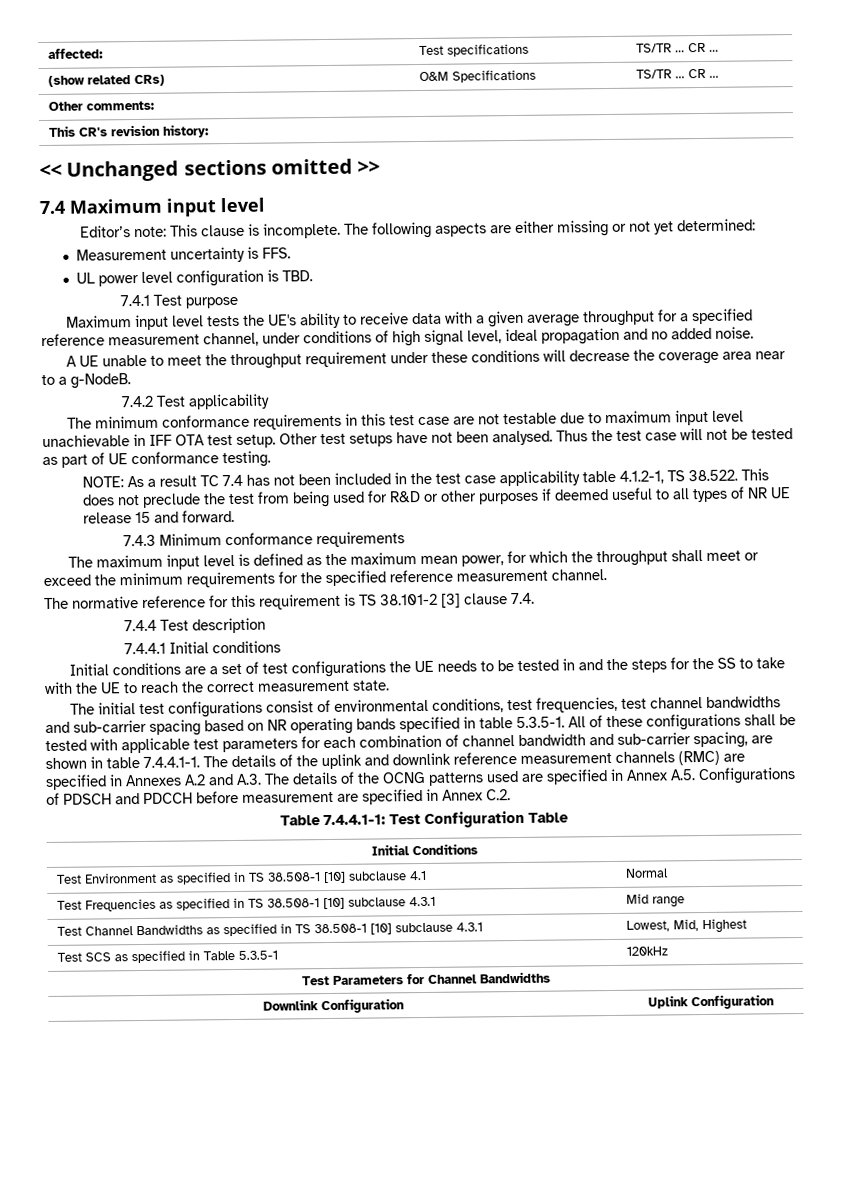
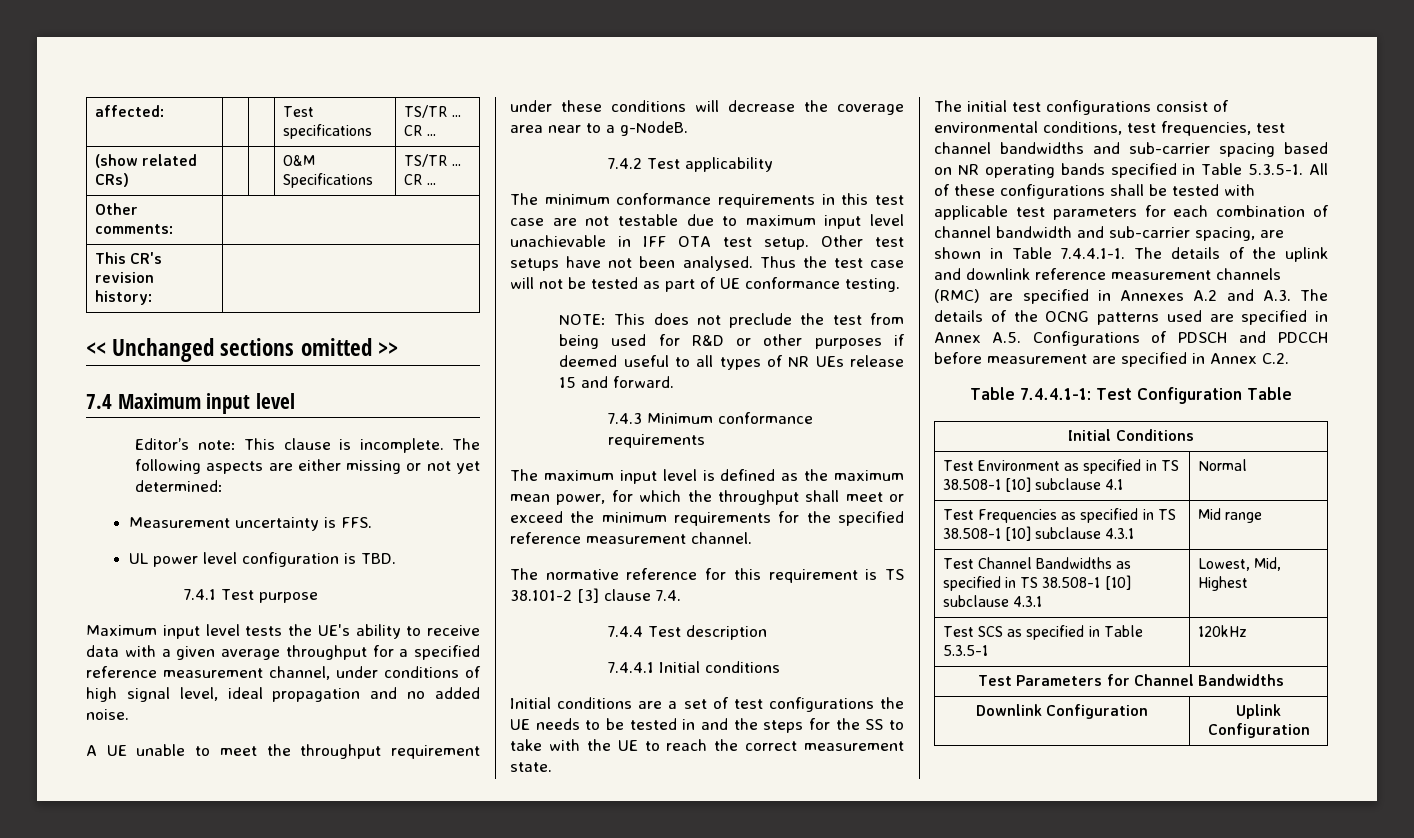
- NOTE: As a result TC 7.4 has not been included in the test case applicability table 4.1.2-1, TS 38.522. This does not preclude the test from being used for R&D or other purposes if deemed useful to all types of NR UE release 15 and forward.
+ NOTE: This does not preclude the test from being used for R&D or other purposes if deemed useful to all types of NR UEs release 15 and forward.
- The initial test configurations consist of environmental conditions, test frequencies, test channel bandwidths and sub-carrier spacing based on NR operating bands specified in table 5.3.5-1. All of these configurations shall be tested with applicable test parameters for each combination of channel bandwidth and sub-carrier spacing, are shown in table 7.4.4.1-1. The details of the uplink and downlink reference measurement channels (RMC) are specified in Annexes A.2 and A.3. The details of the OCNG patterns used are specified in Annex A.5. Configurations of PDSCH and PDCCH before measurement are specified in Annex C.2.
+ The initial test configurations consist of environmental conditions, test frequencies, test channel bandwidths and sub-carrier spacing based on NR operating bands specified in Table 5.3.5-1. All of these configurations shall be tested with applicable test parameters for each combination of channel bandwidth and sub-carrier spacing, are shown in Table 7.4.4.1-1. The details of the uplink and downlink reference measurement channels (RMC) are specified in Annexes A.2 and A.3. The details of the OCNG patterns used are specified in Annex A.5. Configurations of PDSCH and PDCCH before measurement are specified in Annex C.2.

